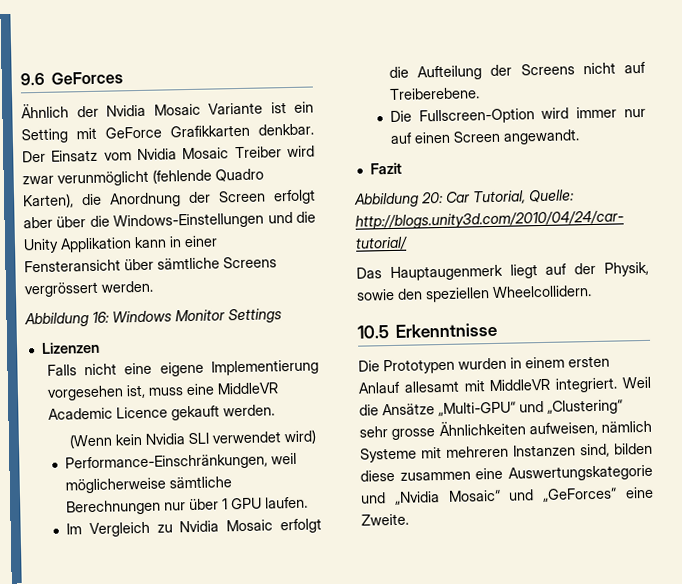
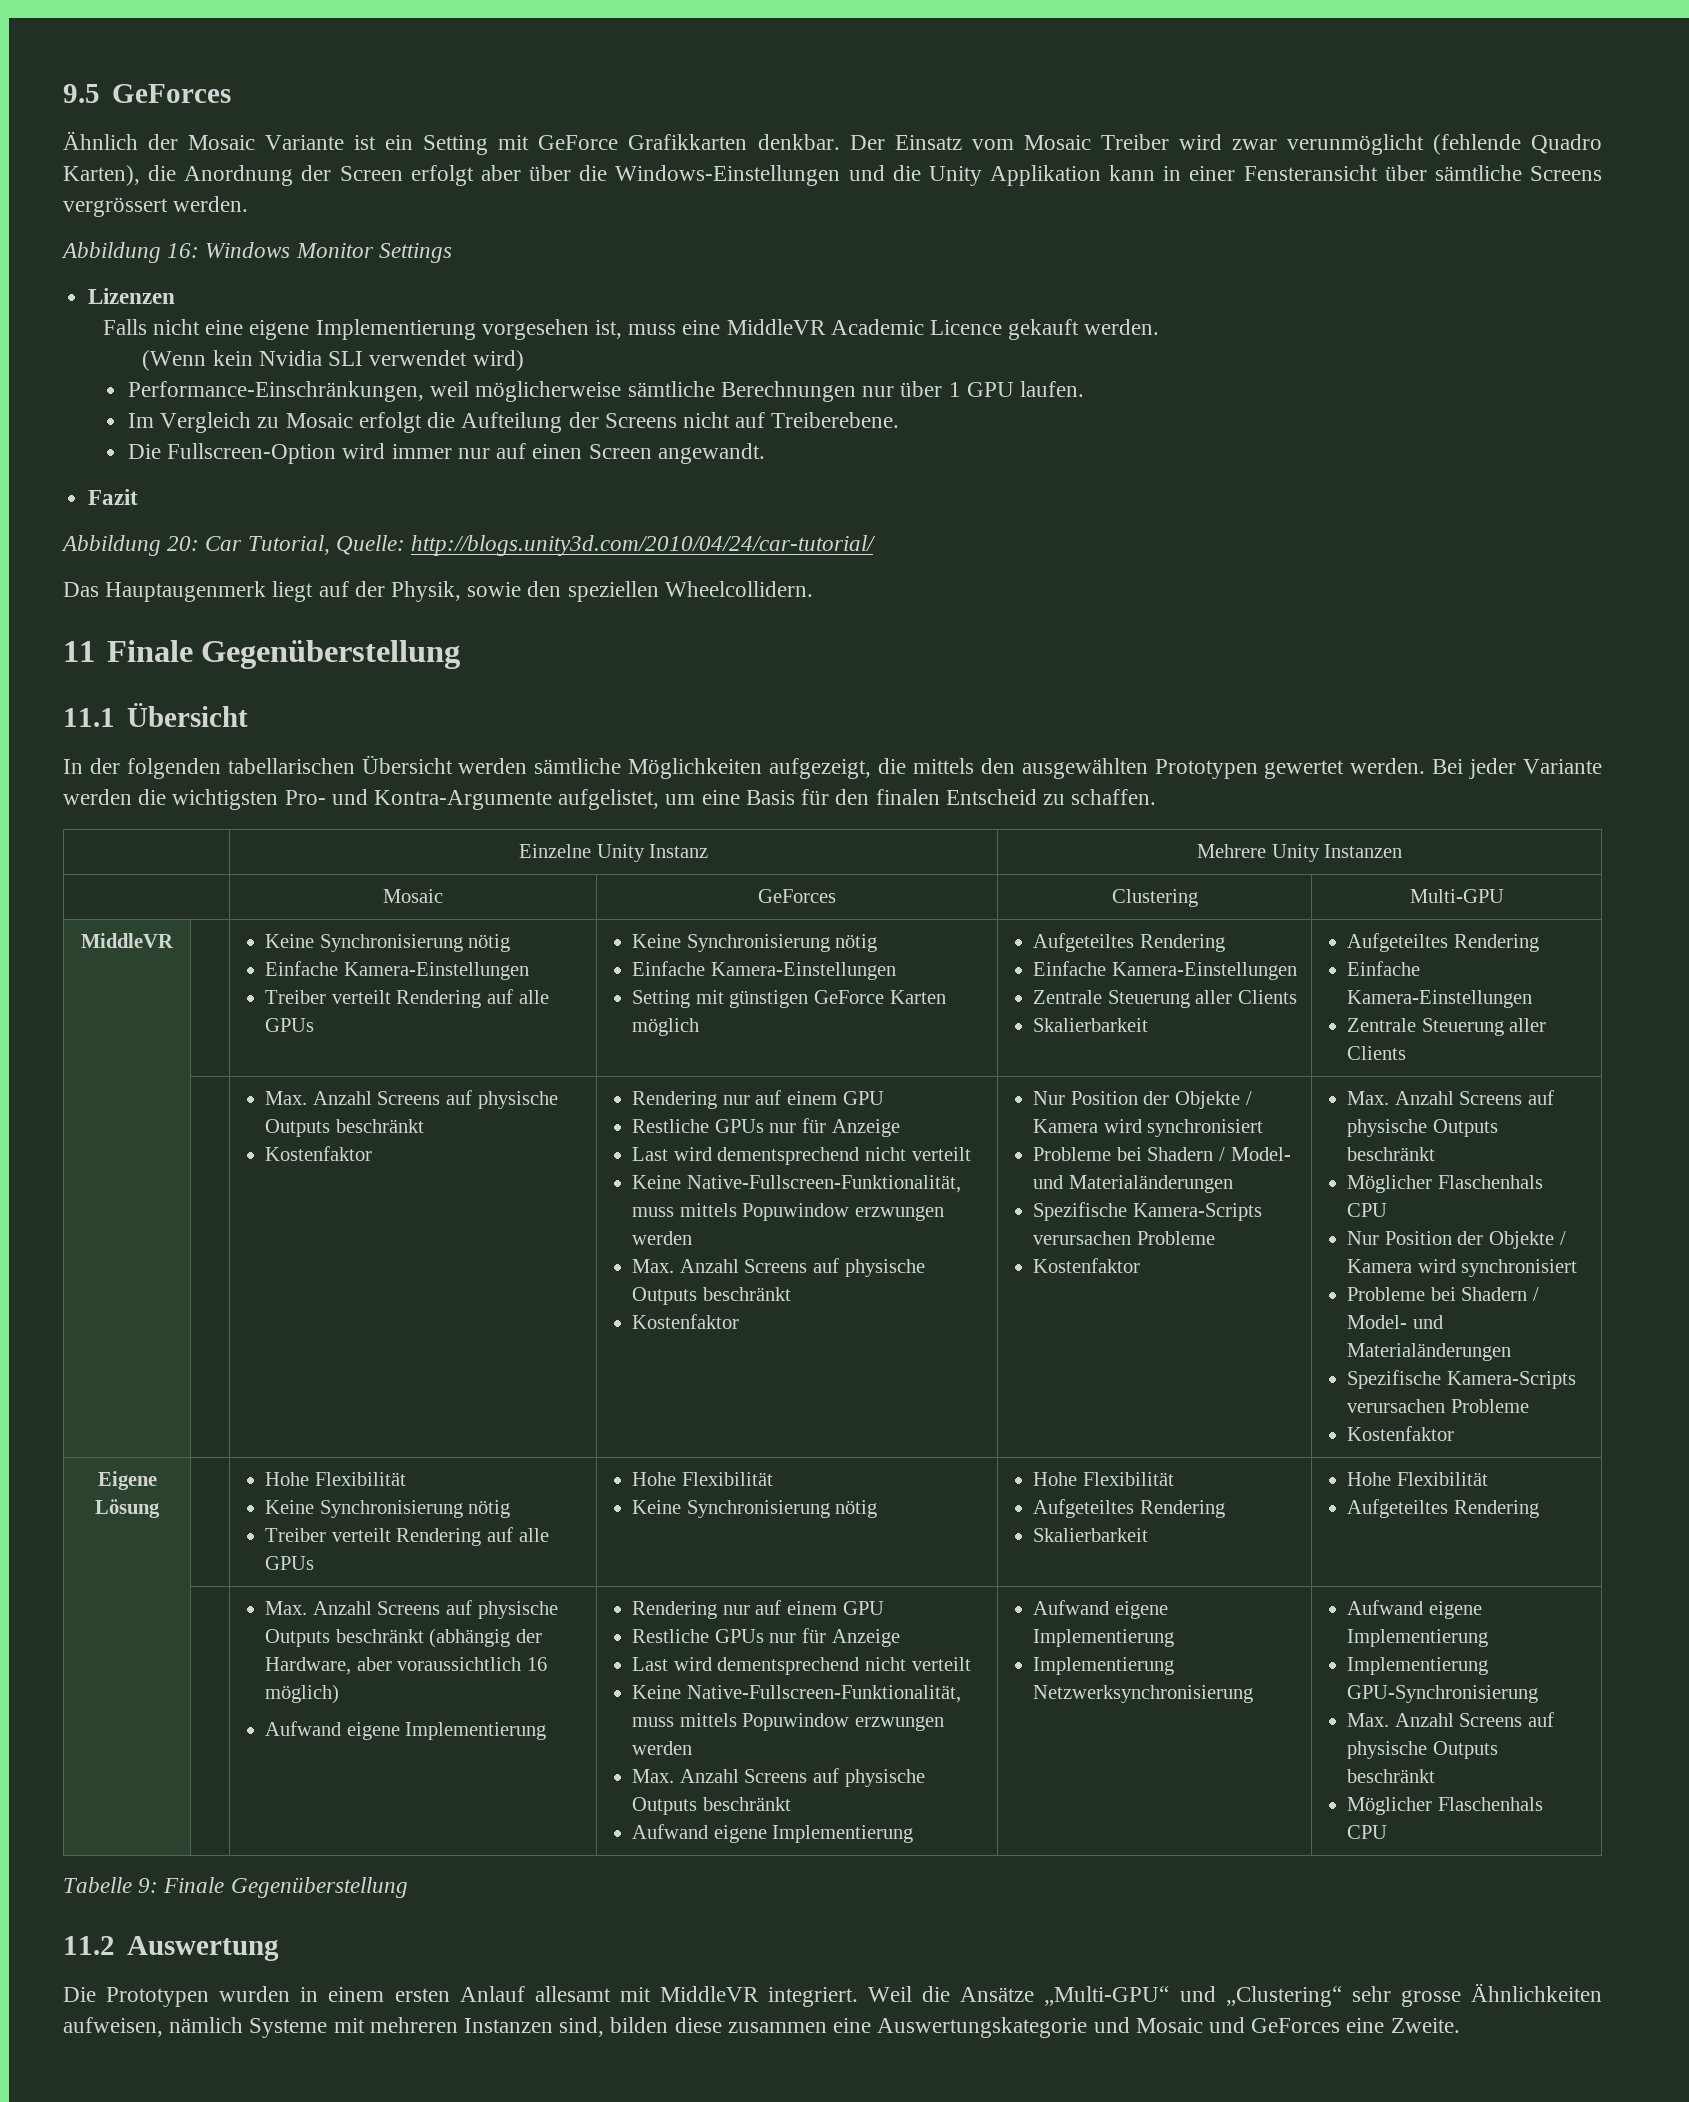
- 9.6 GeForces
+ 9.5 GeForces
- Ähnlich der Nvidia Mosaic Variante ist ein Setting mit GeForce Grafikkarten denkbar.
+ Ähnlich der Mosaic Variante ist ein Setting mit GeForce Grafikkarten denkbar.
- Der Einsatz vom Nvidia Mosaic Treiber wird zwar verunmöglicht (fehlende Quadro Karten), die Anordnung der Screen erfolgt aber über die Windows-Einstellungen und die Unity Applikation kann in einer Fensteransicht über sämtliche Screens vergrössert werden.
+ Der Einsatz vom Mosaic Treiber wird zwar verunmöglicht (fehlende Quadro Karten), die Anordnung der Screen erfolgt aber über die Windows-Einstellungen und die Unity Applikation kann in einer Fensteransicht über sämtliche Screens vergrössert werden.
- Im Vergleich zu Nvidia Mosaic erfolgt die Aufteilung der Screens nicht auf Treiberebene.
+ Im Vergleich zu Mosaic erfolgt die Aufteilung der Screens nicht auf Treiberebene.
- 10.5 Erkenntnisse
+ 11 Finale Gegenüberstellung
+ 11.1 Übersicht
+ In der folgenden tabellarischen Übersicht werden sämtliche Möglichkeiten aufgezeigt, die mittels den ausgewählten Prototypen gewertet werden. Bei jeder Variante werden die wichtigsten Pro- und Kontra-Argumente aufgelistet, um eine Basis für den finalen Entscheid zu schaffen.
+ | Einzelne Unity Instanz | Mehrere Unity Instanzen
+ | Mosaic | GeForces | Clustering | Multi-GPU
+ MiddleVR | | Keine Synchronisierung nötig
+ Einfache Kamera-Einstellungen
+ Treiber verteilt Rendering auf alle GPUs | Keine Synchronisierung nötig
+ Einfache Kamera-Einstellungen
+ Setting mit günstigen GeForce Karten möglich | Aufgeteiltes Rendering
+ Einfache Kamera-Einstellungen
+ Zentrale Steuerung aller Clients
+ Skalierbarkeit | Aufgeteiltes Rendering
+ Einfache Kamera-Einstellungen
+ Zentrale Steuerung aller Clients
+ | | Max. Anzahl Screens auf physische Outputs beschränkt
+ Kostenfaktor | Rendering nur auf einem GPU
+ Restliche GPUs nur für Anzeige
+ Last wird dementsprechend nicht verteilt
+ Keine Native-Fullscreen-Funktionalität, muss mittels Popuwindow erzwungen werden
+ Max. Anzahl Screens auf physische Outputs beschränkt
+ Kostenfaktor | Nur Position der Objekte / Kamera wird synchronisiert
+ Probleme bei Shadern / Model- und Materialänderungen
+ Spezifische Kamera-Scripts verursachen Probleme
+ Kostenfaktor | Max. Anzahl Screens auf physische Outputs beschränkt
+ Möglicher Flaschenhals CPU
+ Nur Position der Objekte / Kamera wird synchronisiert
+ Probleme bei Shadern / Model- und Materialänderungen
+ Spezifische Kamera-Scripts verursachen Probleme
+ Kostenfaktor
+ Eigene Lösung | | Hohe Flexibilität
+ Keine Synchronisierung nötig
+ Treiber verteilt Rendering auf alle GPUs | Hohe Flexibilität
+ Keine Synchronisierung nötig | Hohe Flexibilität
+ Aufgeteiltes Rendering
+ Skalierbarkeit | Hohe Flexibilität
+ Aufgeteiltes Rendering
+ | | Max. Anzahl Screens auf physische Outputs beschränkt (abhängig der Hardware, aber voraussichtlich 16 möglich)
+ Aufwand eigene Implementierung | Rendering nur auf einem GPU
+ Restliche GPUs nur für Anzeige
+ Last wird dementsprechend nicht verteilt
+ Keine Native-Fullscreen-Funktionalität, muss mittels Popuwindow erzwungen werden
+ Max. Anzahl Screens auf physische Outputs beschränkt
+ Aufwand eigene Implementierung | Aufwand eigene Implementierung
+ Implementierung Netzwerksynchronisierung | Aufwand eigene Implementierung
+ Implementierung GPU-Synchronisierung
+ Max. Anzahl Screens auf physische Outputs beschränkt
+ Möglicher Flaschenhals CPU
+ Tabelle 9: Finale Gegenüberstellung
+ 11.2 Auswertung
- Weil die Ansätze „Multi-GPU“ und „Clustering“ sehr grosse Ähnlichkeiten aufweisen, nämlich Systeme mit mehreren Instanzen sind, bilden diese zusammen eine Auswertungskategorie und „Nvidia Mosaic“ und „GeForces“ eine Zweite.
+ Weil die Ansätze „Multi-GPU“ und „Clustering“ sehr grosse Ähnlichkeiten aufweisen, nämlich Systeme mit mehreren Instanzen sind, bilden diese zusammen eine Auswertungskategorie und Mosaic und GeForces eine Zweite.

